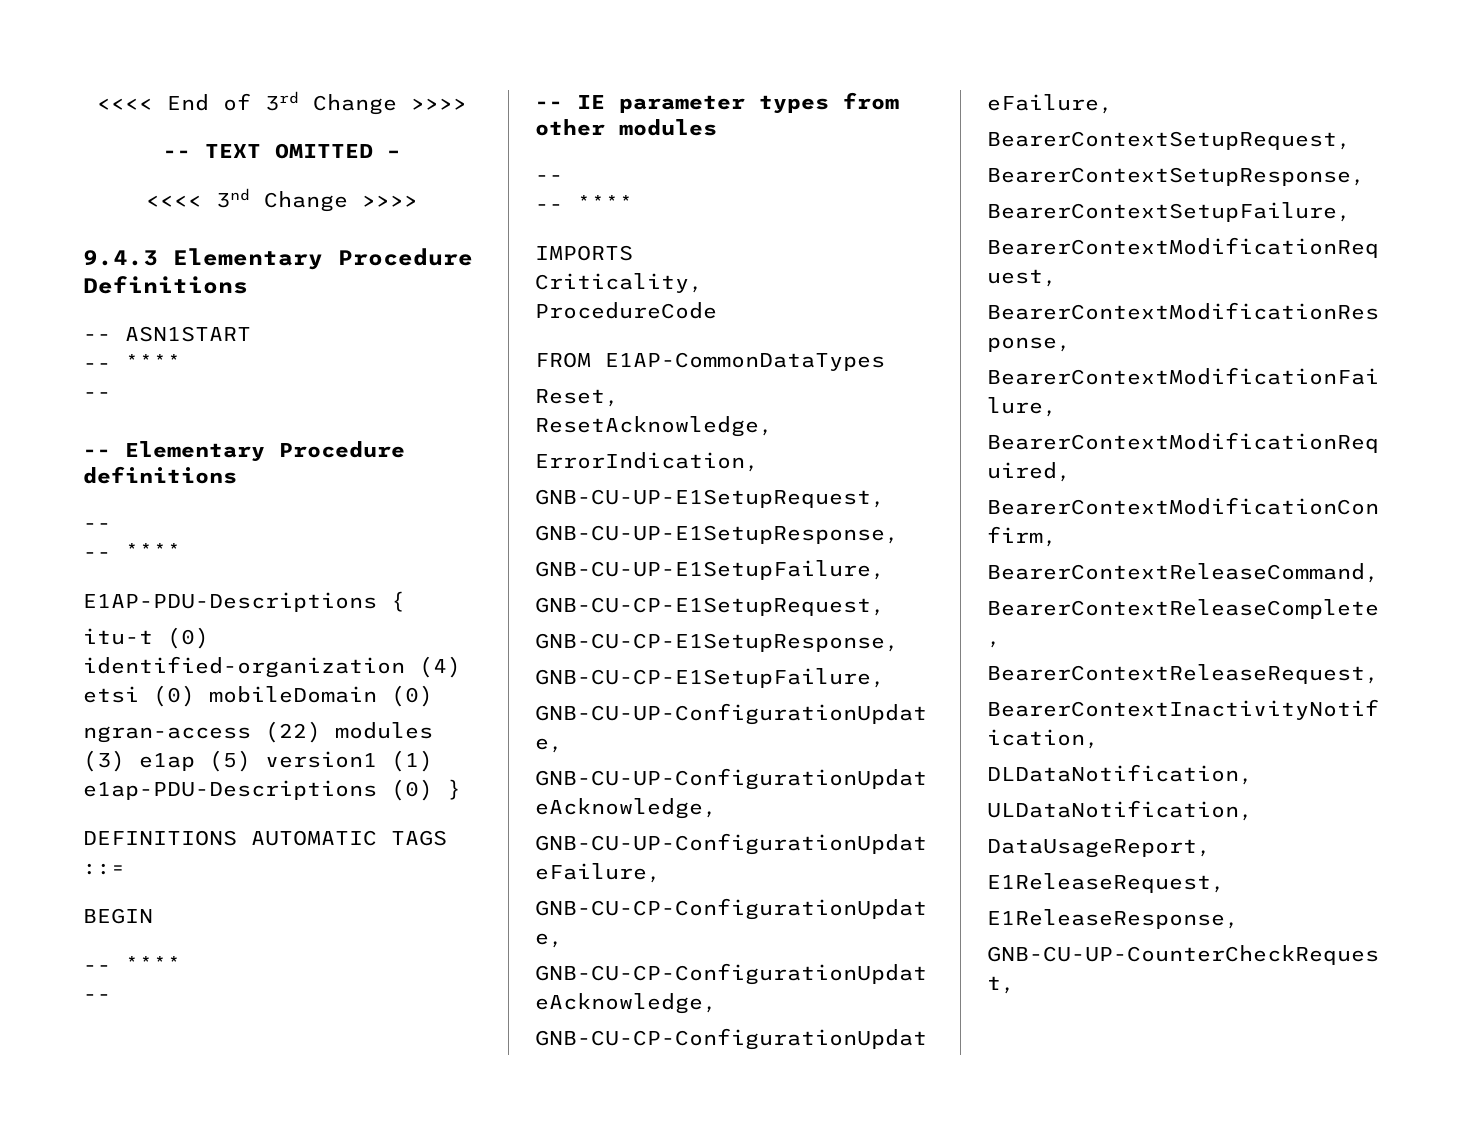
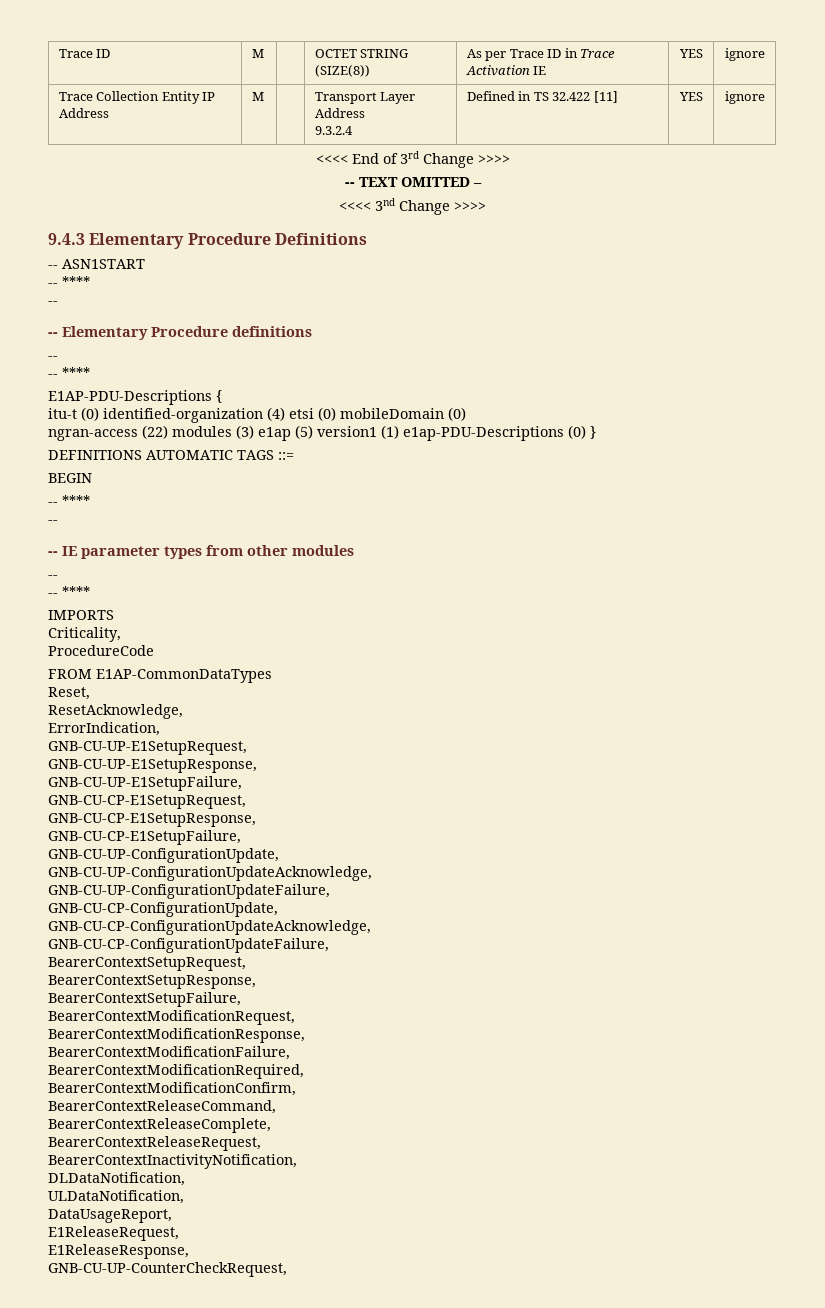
+ Trace ID | M | | OCTET STRING (SIZE(8)) | As per Trace ID in Trace Activation IE | YES | ignore
+ Trace Collection Entity IP Address | M | | Transport Layer Address
+ 9.3.2.4 | Defined in TS 32.422 [11] | YES | ignore

